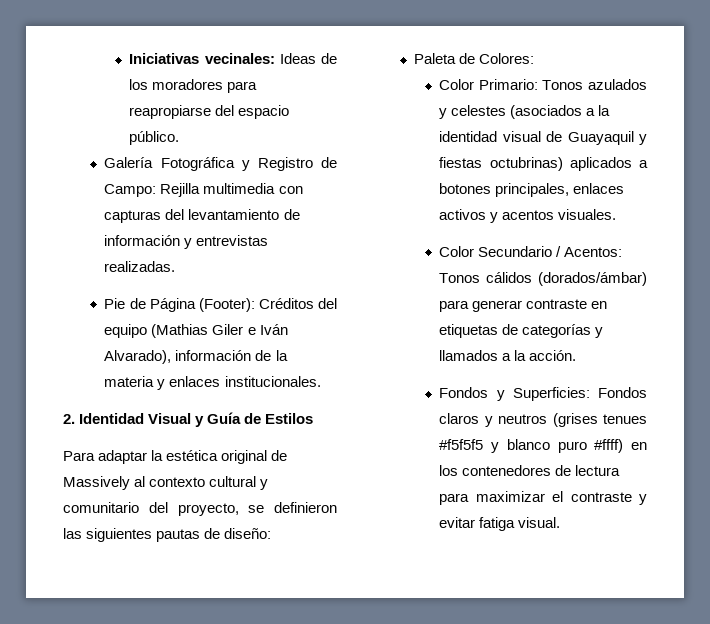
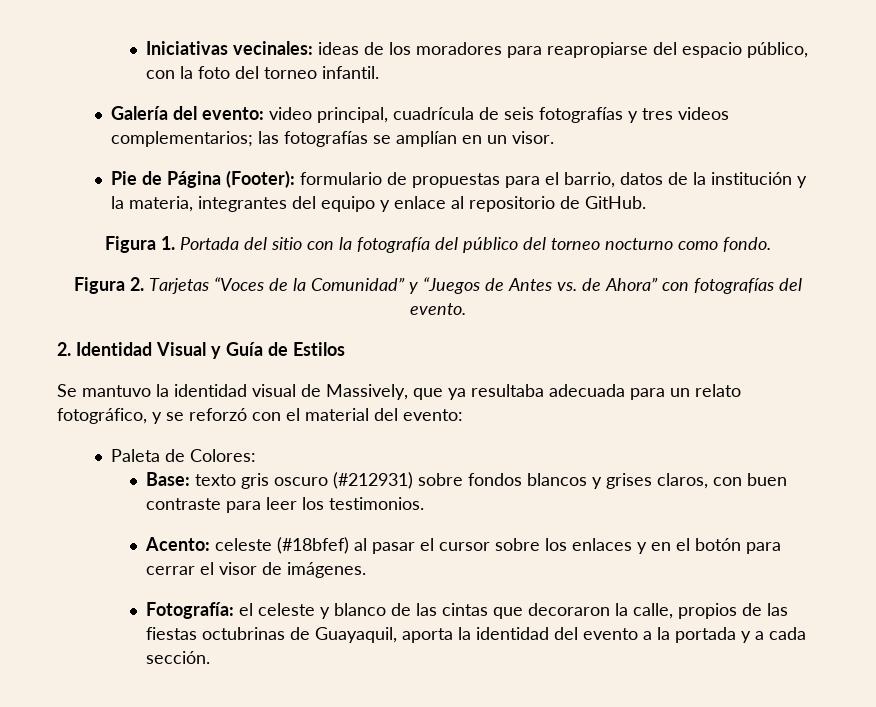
- Iniciativas vecinales: Ideas de los moradores para reapropiarse del espacio público.
- Galería Fotográfica y Registro de Campo: Rejilla multimedia con capturas del levantamiento de información y entrevistas realizadas.
- Pie de Página (Footer): Créditos del equipo (Mathias Giler e Iván Alvarado), información de la materia y enlaces institucionales.
+ Iniciativas vecinales: ideas de los moradores para reapropiarse del espacio público, con la foto del torneo infantil.
+ Galería del evento: video principal, cuadrícula de seis fotografías y tres videos complementarios; las fotografías se amplían en un visor.
+ Pie de Página (Footer): formulario de propuestas para el barrio, datos de la institución y la materia, integrantes del equipo y enlace al repositorio de GitHub.
+ Figura 1. Portada del sitio con la fotografía del público del torneo nocturno como fondo.
+ Figura 2. Tarjetas “Voces de la Comunidad” y “Juegos de Antes vs. de Ahora” con fotografías del evento.
- Para adaptar la estética original de Massively al contexto cultural y comunitario del proyecto, se definieron las siguientes pautas de diseño:
+ Se mantuvo la identidad visual de Massively, que ya resultaba adecuada para un relato fotográfico, y se reforzó con el material del evento:
  Paleta de Colores:
- Color Primario: Tonos azulados y celestes (asociados a la identidad visual de Guayaquil y fiestas octubrinas) aplicados a botones principales, enlaces activos y acentos visuales.
- Color Secundario / Acentos: Tonos cálidos (dorados/ámbar) para generar contraste en etiquetas de categorías y llamados a la acción.
- Fondos y Superficies: Fondos claros y neutros (grises tenues #f5f5f5 y blanco puro #ffff) en los contenedores de lectura para maximizar el contraste y evitar fatiga visual.
+ Base: texto gris oscuro (#212931) sobre fondos blancos y grises claros, con buen contraste para leer los testimonios.
+ Acento: celeste (#18bfef) al pasar el cursor sobre los enlaces y en el botón para cerrar el visor de imágenes.
+ Fotografía: el celeste y blanco de las cintas que decoraron la calle, propios de las fiestas octubrinas de Guayaquil, aporta la identidad del evento a la portada y a cada sección.

